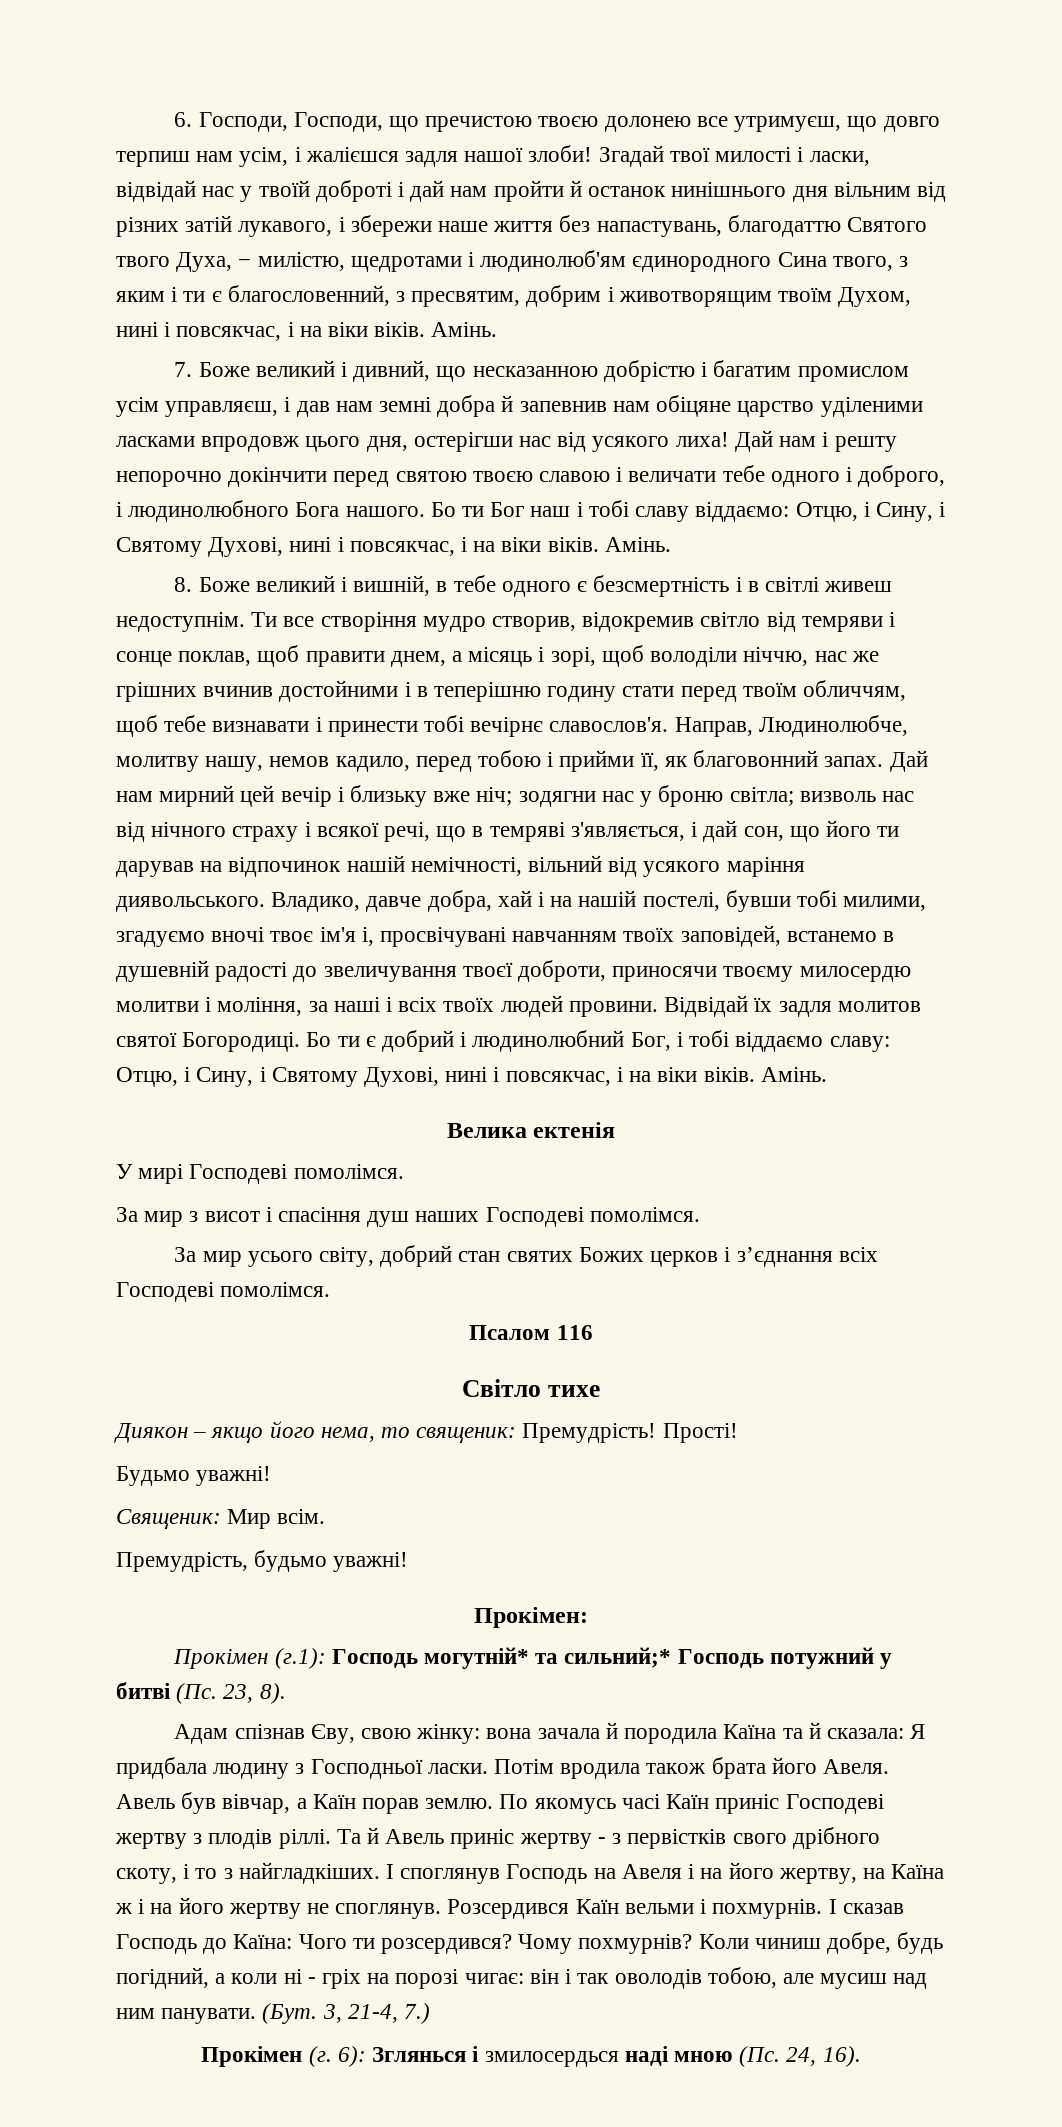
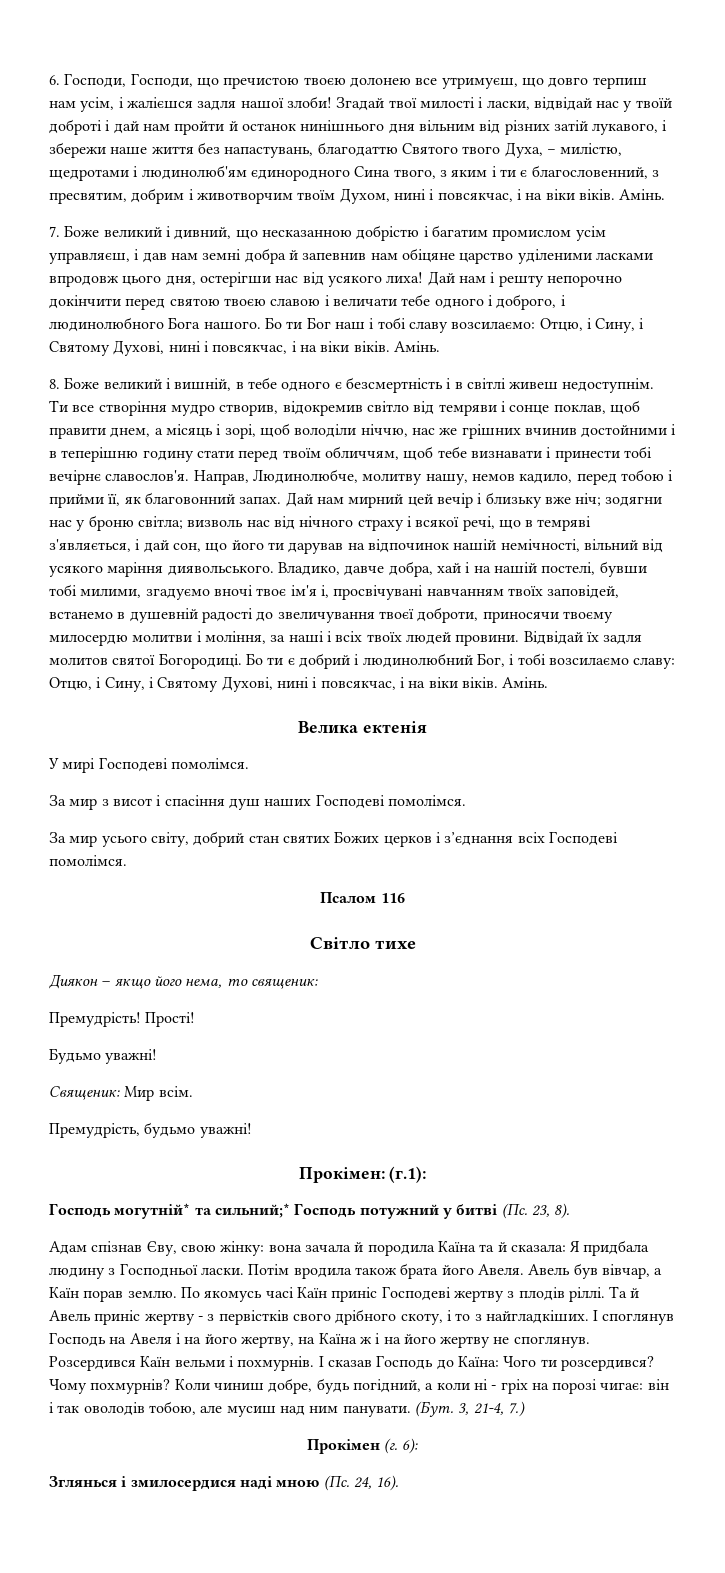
- Згадай твої милості і ласки, відвідай нас у твоїй доброті і дай нам пройти й останок нинішнього дня вільним від різних затій лукавого, і збережи наше життя без напастувань, благодаттю Святого твого Духа, − милістю, щедротами і людинолюб'ям єдинородного Сина твого, з яким і ти є благословенний, з пресвятим, добрим і животворящим твоїм Духом, нині і повсякчас, і на віки віків.
+ Згадай твої милості і ласки, відвідай нас у твоїй доброті і дай нам пройти й останок нинішнього дня вільним від різних затій лукавого, і збережи наше життя без напастувань, благодаттю Святого твого Духа, − милістю, щедротами і людинолюб'ям єдинородного Сина твого, з яким і ти є благословенний, з пресвятим, добрим і животворчим твоїм Духом, нині і повсякчас, і на віки віків.
- Бо ти Бог наш і тобі славу віддаємо: Отцю, і Сину, і Святому Духові, нині і повсякчас, і на віки віків.
+ Бо ти Бог наш і тобі славу возсилаємо: Отцю, і Сину, і Святому Духові, нині і повсякчас, і на віки віків.
- Бо ти є добрий і людинолюбний Бог, і тобі віддаємо славу: Отцю, і Сину, і Святому Духові, нині і повсякчас, і на віки віків.
+ Бо ти є добрий і людинолюбний Бог, і тобі возсилаємо славу: Отцю, і Сину, і Святому Духові, нині і повсякчас, і на віки віків.
- Диякон – якщо його нема, то священик: Премудрість!
+ Диякон – якщо його нема, то священик:
+ Премудрість!
- Прокімен:
- Прокімен (г.1): Господь могутній* та сильний;* Господь потужний у битві (Пс. 23, 8).
+ Прокімен: (г.1):
+ Господь могутній* та сильний;* Господь потужний у битві (Пс. 23, 8).
- Прокімен (г. 6): Зглянься і змилосердься наді мною (Пс. 24, 16).
+ Прокімен (г. 6):
+ Зглянься і змилосердися наді мною (Пс. 24, 16).

